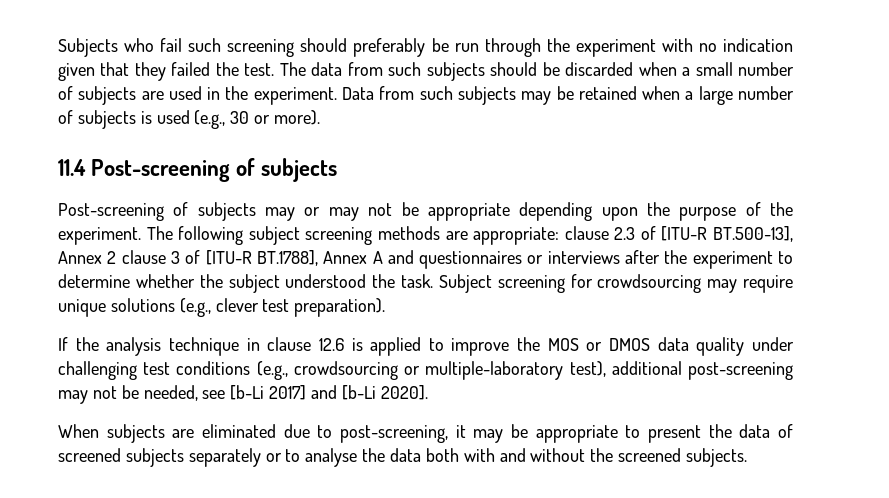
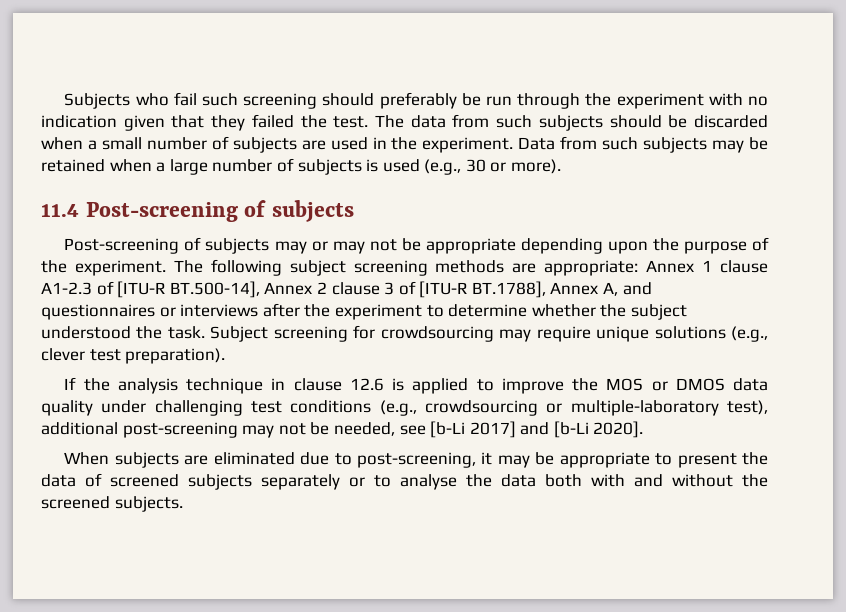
- The following subject screening methods are appropriate: clause 2.3 of [ITU-R BT.500-13], Annex 2 clause 3 of [ITU-R BT.1788], Annex A and questionnaires or interviews after the experiment to determine whether the subject understood the task.
+ The following subject screening methods are appropriate: Annex 1 clause A1-2.3 of [ITU-R BT.500-14], Annex 2 clause 3 of [ITU-R BT.1788], Annex A, and questionnaires or interviews after the experiment to determine whether the subject understood the task.

